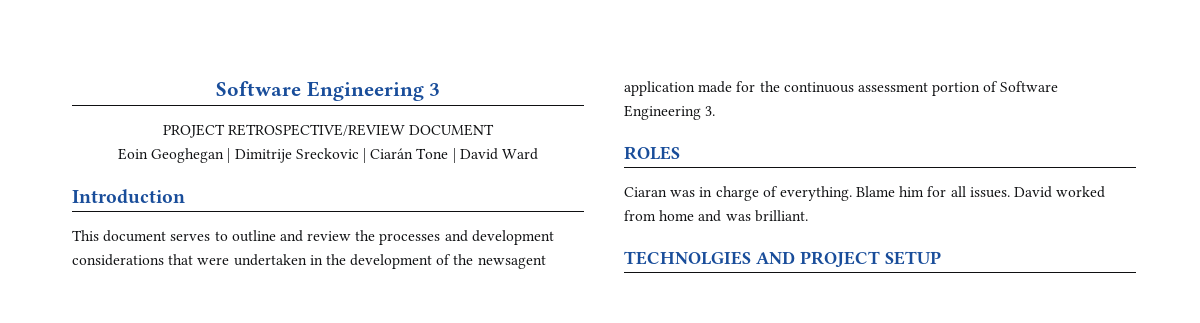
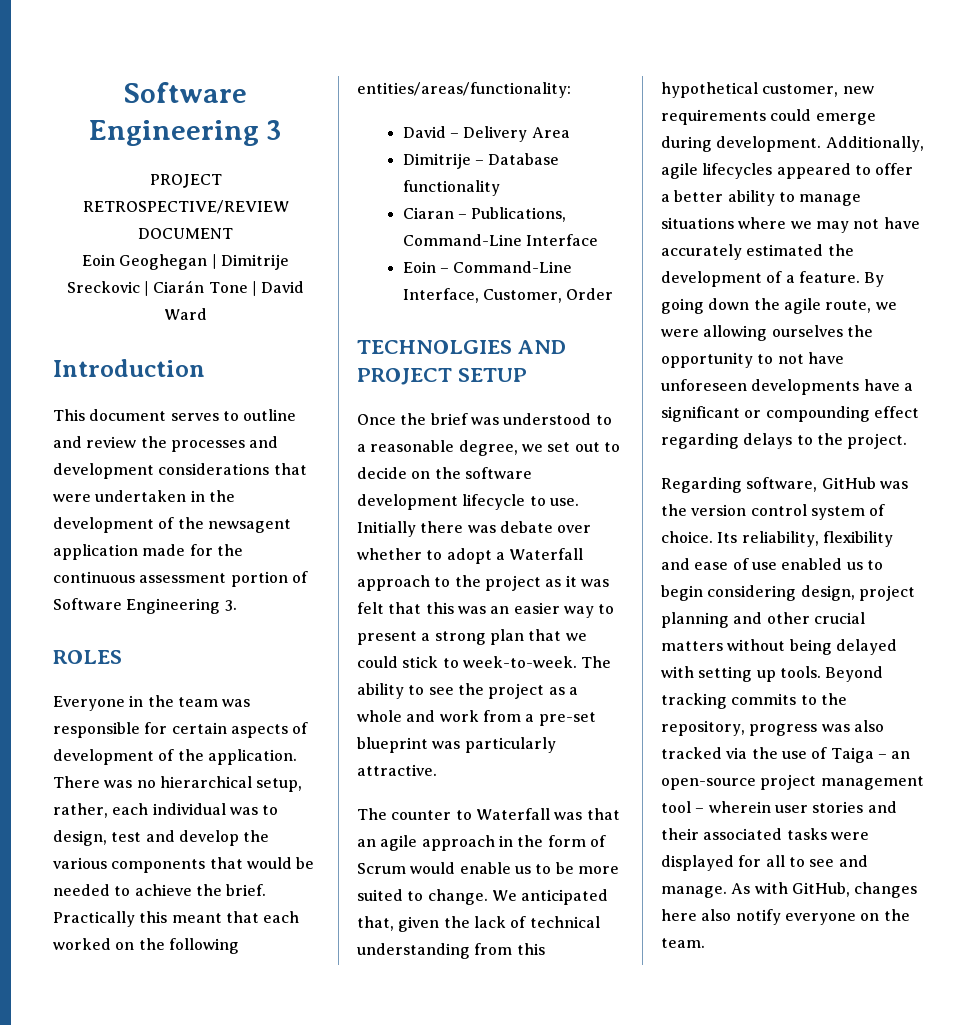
- Ciaran was in charge of everything. Blame him for all issues. David worked from home and was brilliant.
+ Everyone in the team was responsible for certain aspects of development of the application. There was no hierarchical setup, rather, each individual was to design, test and develop the various components that would be needed to achieve the brief. Practically this meant that each worked on the following entities/areas/functionality:
+ David – Delivery Area
+ Dimitrije – Database functionality
+ Ciaran – Publications, Command-Line Interface
+ Eoin – Command-Line Interface, Customer, Order
  TECHNOLGIES AND PROJECT SETUP
+ Once the brief was understood to a reasonable degree, we set out to decide on the software development lifecycle to use. Initially there was debate over whether to adopt a Waterfall approach to the project as it was felt that this was an easier way to present a strong plan that we could stick to week-to-week. The ability to see the project as a whole and work from a pre-set blueprint was particularly attractive.
+ The counter to Waterfall was that an agile approach in the form of Scrum would enable us to be more suited to change. We anticipated that, given the lack of technical understanding from this hypothetical customer, new requirements could emerge during development. Additionally, agile lifecycles appeared to offer a better ability to manage situations where we may not have accurately estimated the development of a feature. By going down the agile route, we were allowing ourselves the opportunity to not have unforeseen developments have a significant or compounding effect regarding delays to the project.
+ Regarding software, GitHub was the version control system of choice. Its reliability, flexibility and ease of use enabled us to begin considering design, project planning and other crucial matters without being delayed with setting up tools. Beyond tracking commits to the repository, progress was also tracked via the use of Taiga – an open-source project management tool – wherein user stories and their associated tasks were displayed for all to see and manage. As with GitHub, changes here also notify everyone on the team.

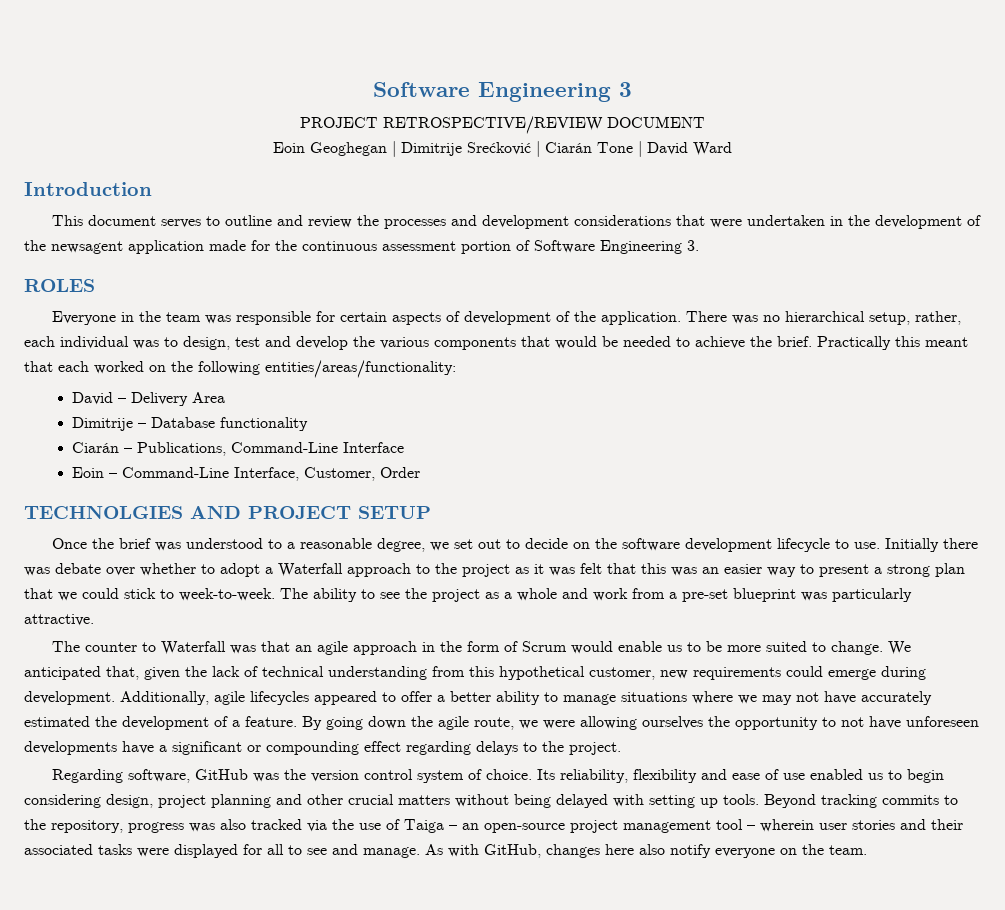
- Eoin Geoghegan | Dimitrije Sreckovic | Ciarán Tone | David Ward
+ Eoin Geoghegan | Dimitrije Srećković | Ciarán Tone | David Ward
- Ciaran – Publications, Command-Line Interface
+ Ciarán – Publications, Command-Line Interface

